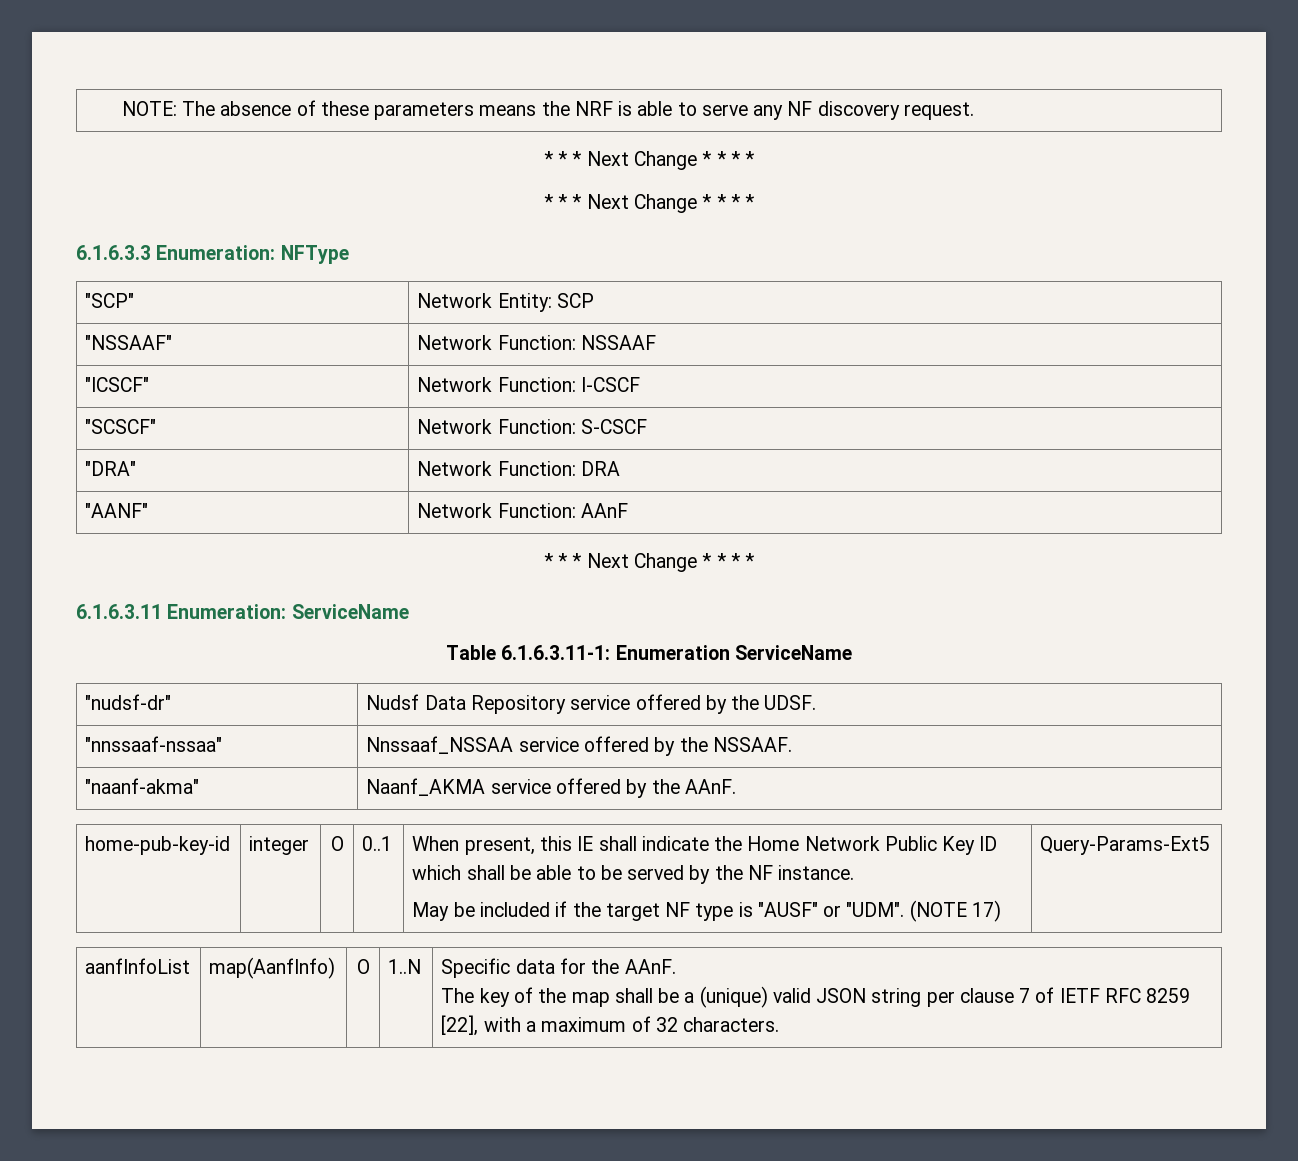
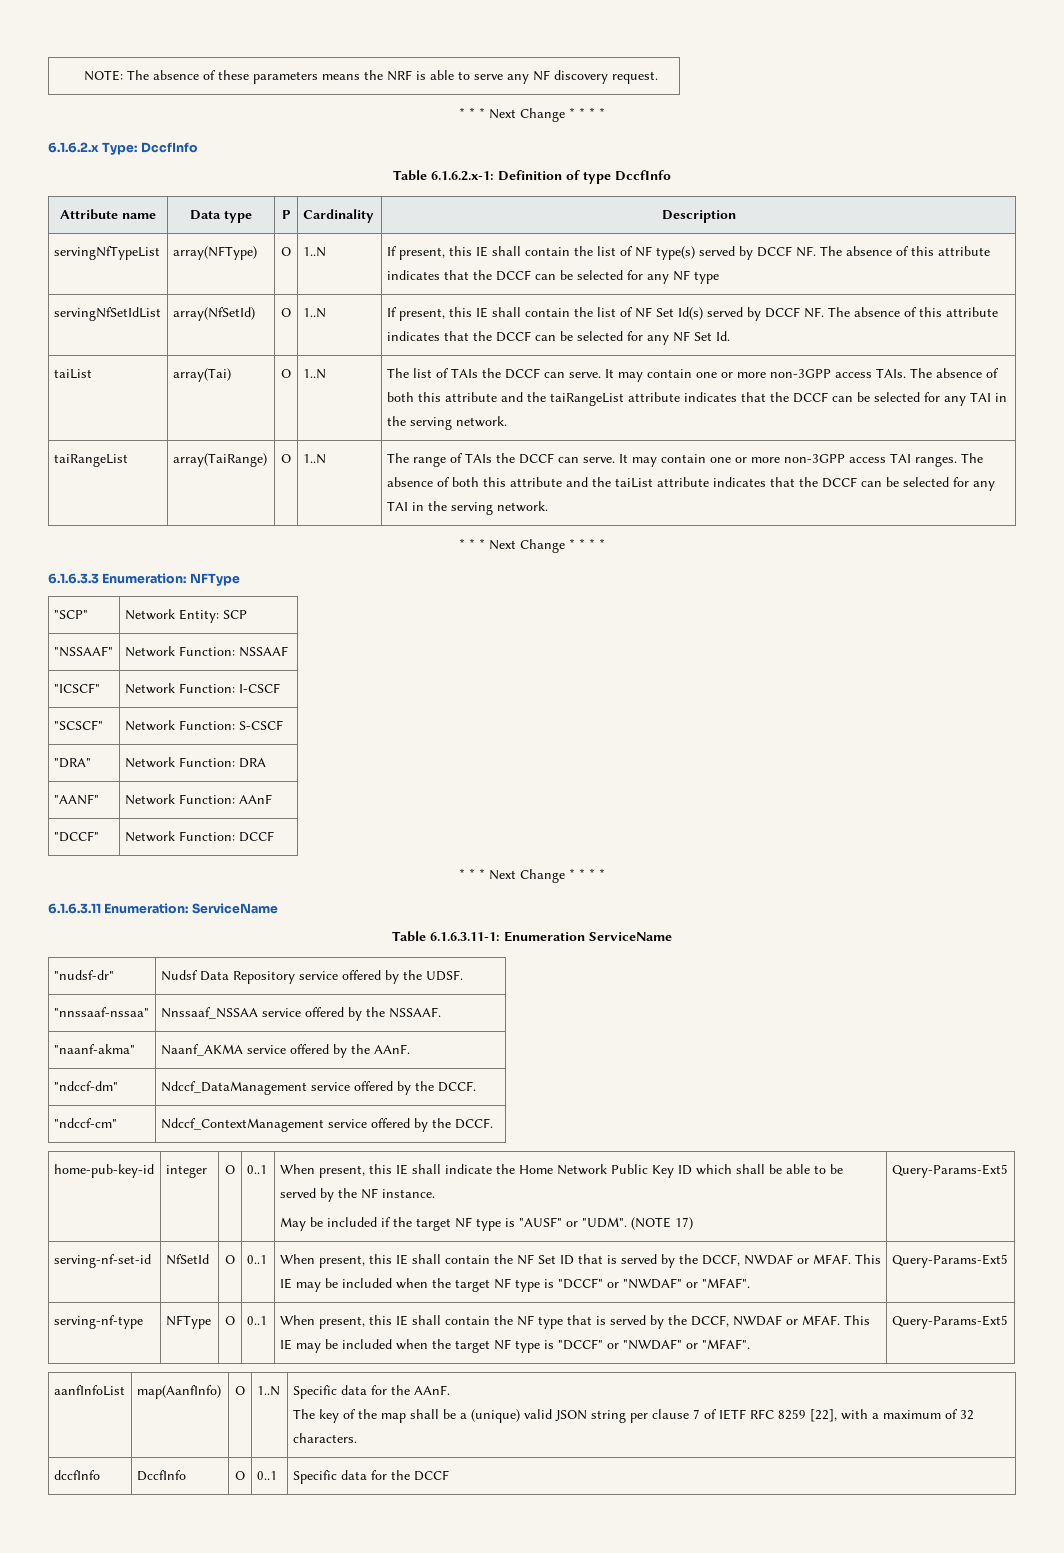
+ 6.1.6.2.x Type: DccfInfo
+ Table 6.1.6.2.x-1: Definition of type DccfInfo
+ Attribute name | Data type | P | Cardinality | Description
+ servingNfTypeList | array(NFType) | O | 1..N | If present, this IE shall contain the list of NF type(s) served by DCCF NF. The absence of this attribute indicates that the DCCF can be selected for any NF type
+ servingNfSetIdList | array(NfSetId) | O | 1..N | If present, this IE shall contain the list of NF Set Id(s) served by DCCF NF. The absence of this attribute indicates that the DCCF can be selected for any NF Set Id.
+ taiList | array(Tai) | O | 1..N | The list of TAIs the DCCF can serve. It may contain one or more non-3GPP access TAIs. The absence of both this attribute and the taiRangeList attribute indicates that the DCCF can be selected for any TAI in the serving network.
+ taiRangeList | array(TaiRange) | O | 1..N | The range of TAIs the DCCF can serve. It may contain one or more non-3GPP access TAI ranges. The absence of both this attribute and the taiList attribute indicates that the DCCF can be selected for any TAI in the serving network.
+ "DCCF" | Network Function: DCCF
+ "ndccf-dm" | Ndccf_DataManagement service offered by the DCCF.
+ "ndccf-cm" | Ndccf_ContextManagement service offered by the DCCF.
+ serving-nf-set-id | NfSetId | O | 0..1 | When present, this IE shall contain the NF Set ID that is served by the DCCF, NWDAF or MFAF. This IE may be included when the target NF type is "DCCF" or "NWDAF" or "MFAF". | Query-Params-Ext5
+ serving-nf-type | NFType | O | 0..1 | When present, this IE shall contain the NF type that is served by the DCCF, NWDAF or MFAF. This IE may be included when the target NF type is "DCCF" or "NWDAF" or "MFAF". | Query-Params-Ext5
+ dccfInfo | DccfInfo | O | 0..1 | Specific data for the DCCF

